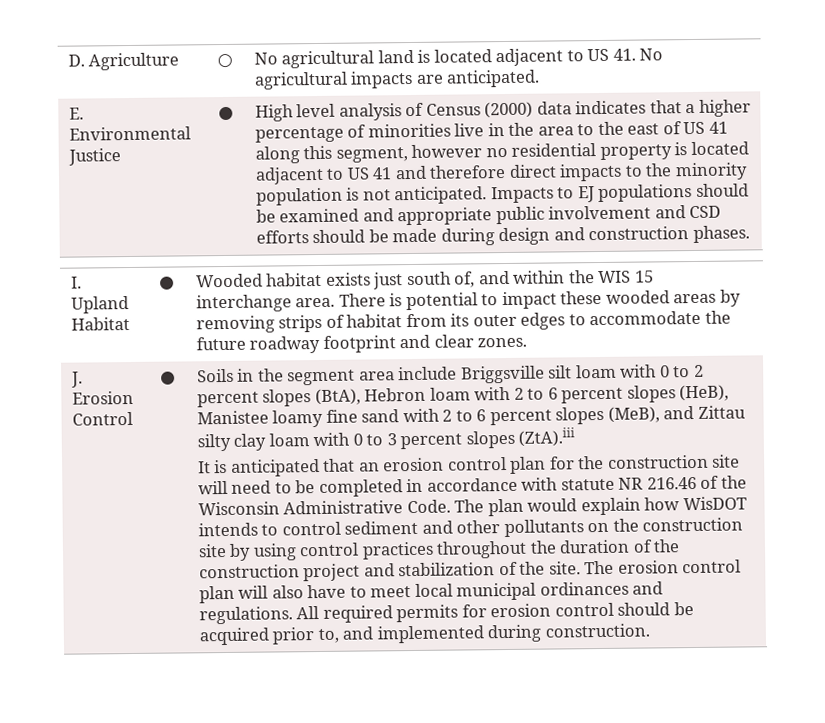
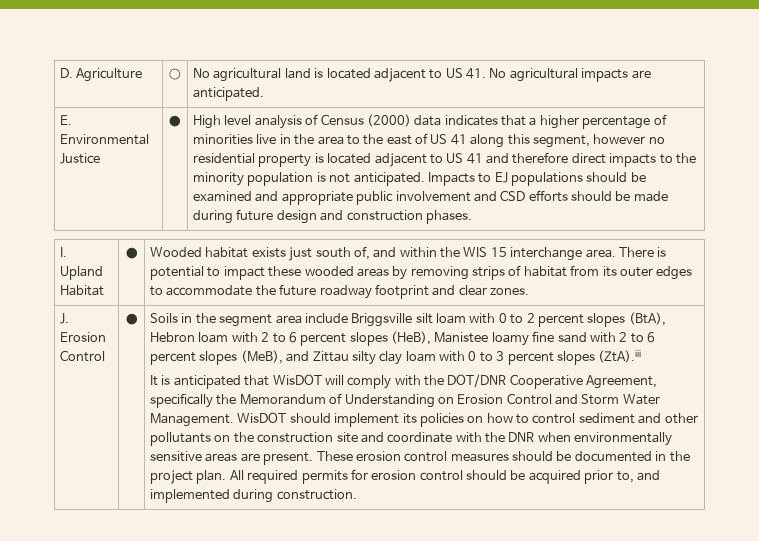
- Impacts to EJ populations should be examined and appropriate public involvement and CSD efforts should be made during design and construction phases.
+ Impacts to EJ populations should be examined and appropriate public involvement and CSD efforts should be made during future design and construction phases.
- It is anticipated that an erosion control plan for the construction site will need to be completed in accordance with statute NR 216.46 of the Wisconsin Administrative Code. The plan would explain how WisDOT intends to control sediment and other pollutants on the construction site by using control practices throughout the duration of the construction project and stabilization of the site. The erosion control plan will also have to meet local municipal ordinances and regulations.
+ It is anticipated that WisDOT will comply with the DOT/DNR Cooperative Agreement, specifically the Memorandum of Understanding on Erosion Control and Storm Water Management. WisDOT should implement its policies on how to control sediment and other pollutants on the construction site and coordinate with the DNR when environmentally sensitive areas are present. These erosion control measures should be documented in the project plan.

